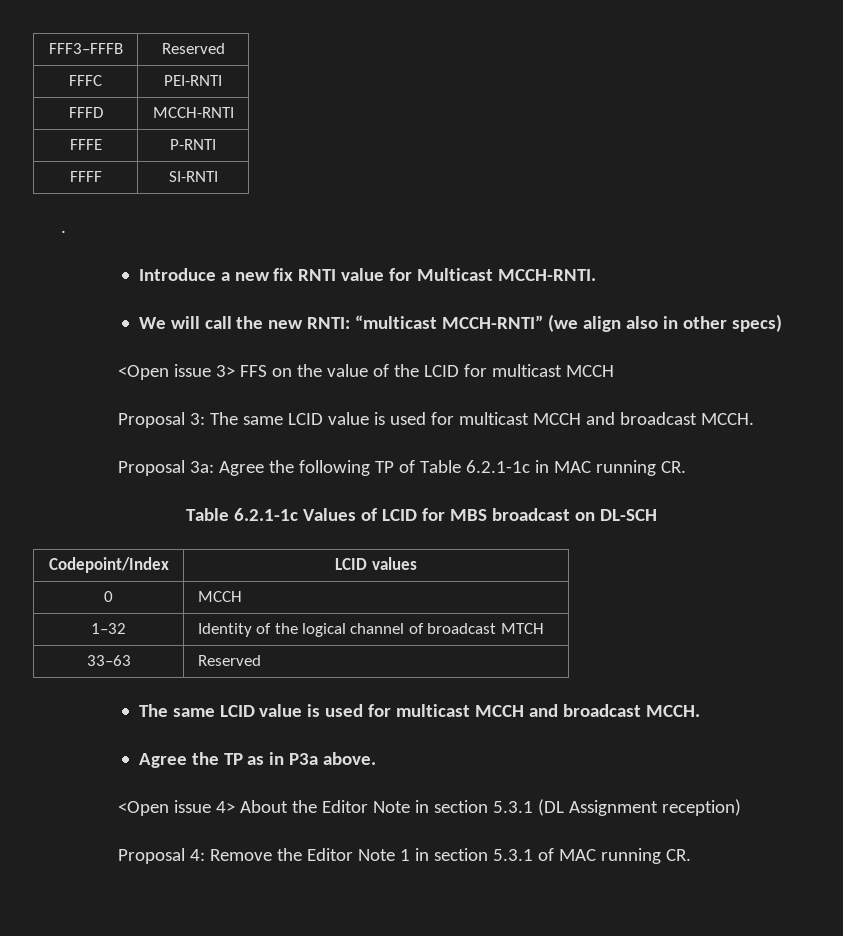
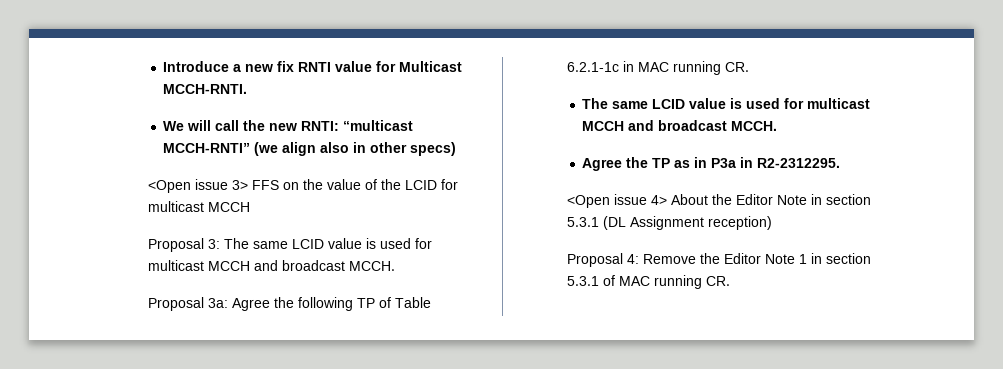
- FFF3–FFFB | Reserved
- FFFC | PEI-RNTI
- FFFD | MCCH-RNTI
- FFFE | P-RNTI
- FFFF | SI-RNTI
- .
- Table 6.2.1-1c Values of LCID for MBS broadcast on DL-SCH
- Codepoint/Index | LCID values
- 0 | MCCH
- 1–32 | Identity of the logical channel of broadcast MTCH
- 33–63 | Reserved
- Agree the TP as in P3a above.
+ Agree the TP as in P3a in R2-2312295.

